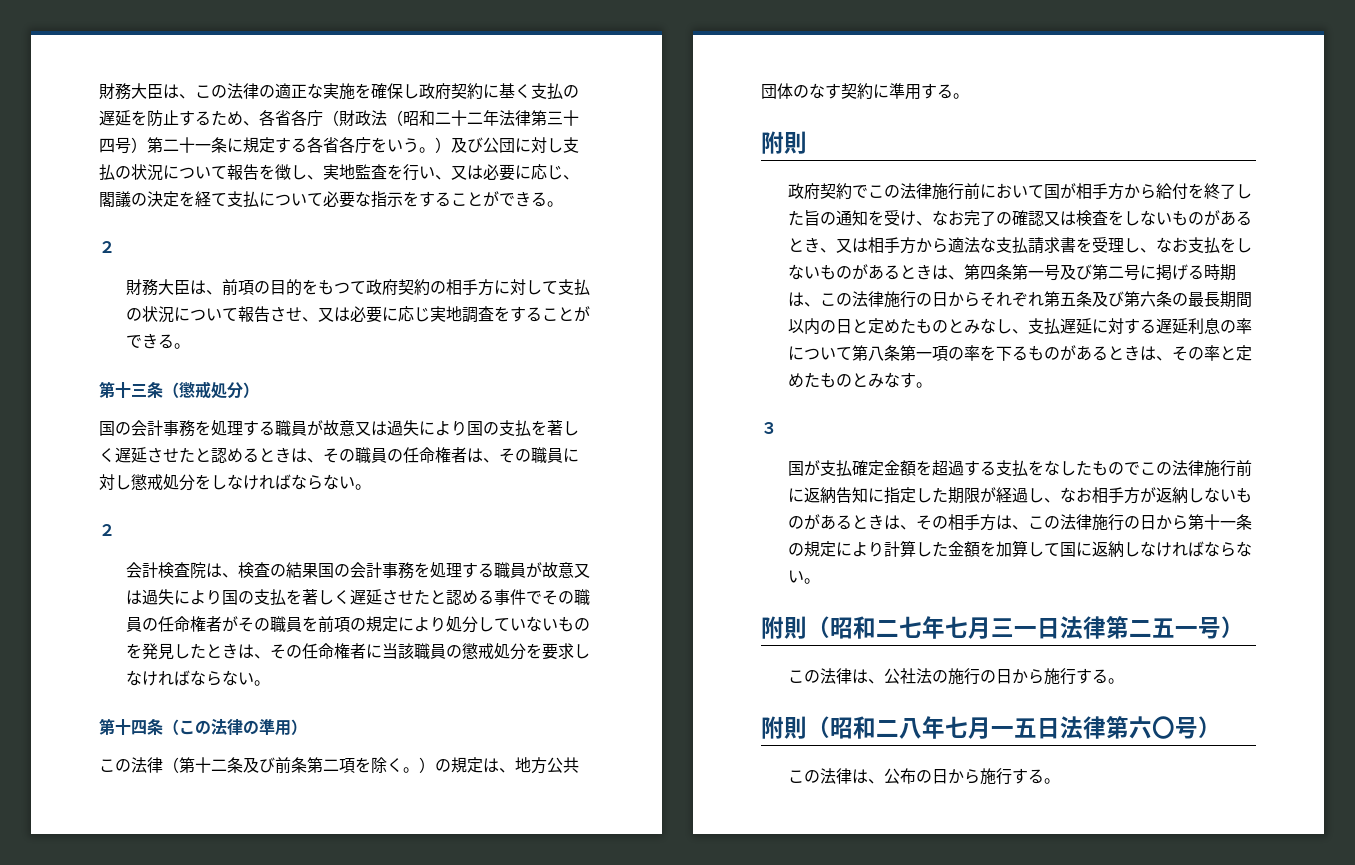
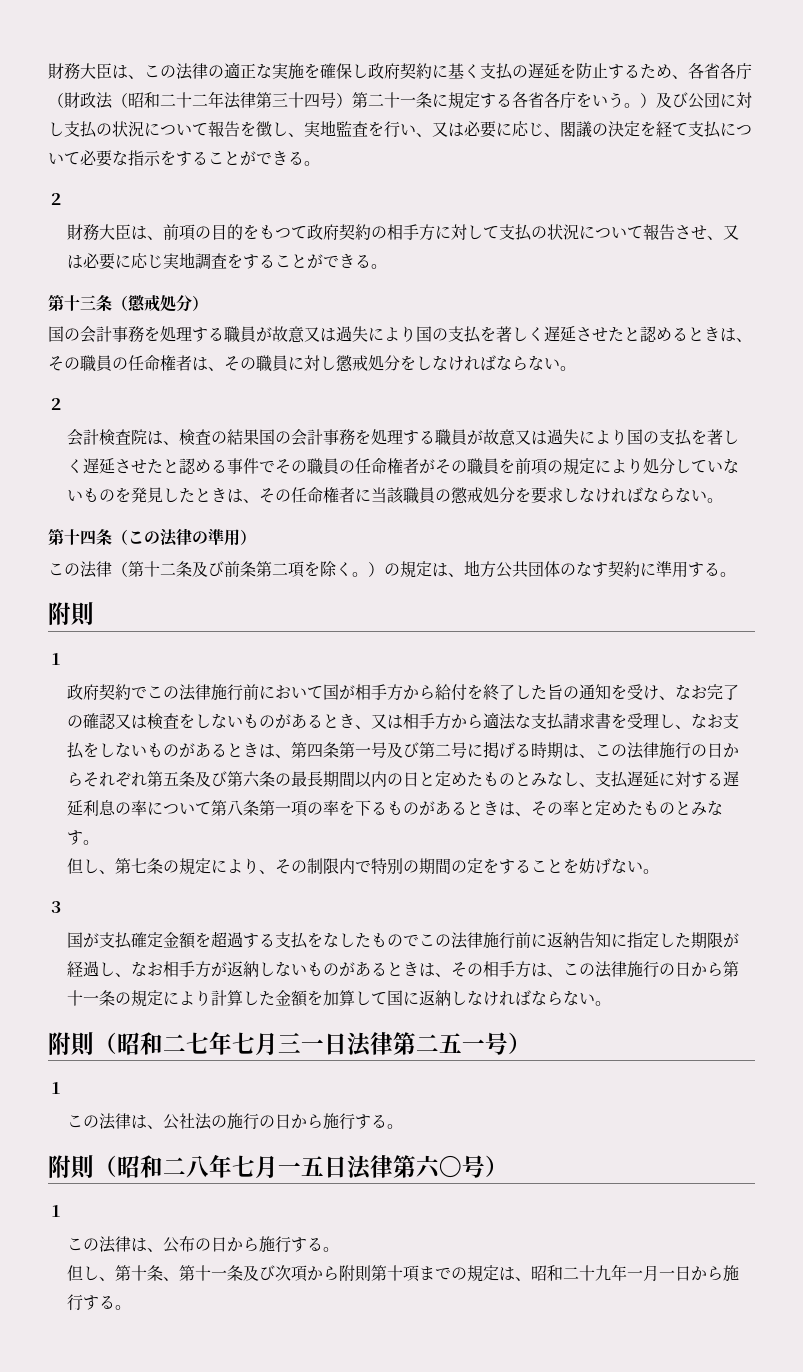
  この法律（第十二条及び前条第二項を除く。）の規定は、地方公共団体のなす契約に準用する。
  附則
+ １
+ 但し、第七条の規定により、その制限内で特別の期間の定をすることを妨げない。
  附則（昭和二七年七月三一日法律第二五一号）
+ １
  附則（昭和二八年七月一五日法律第六〇号）
+ １
+ 但し、第十条、第十一条及び次項から附則第十項までの規定は、昭和二十九年一月一日から施行する。

